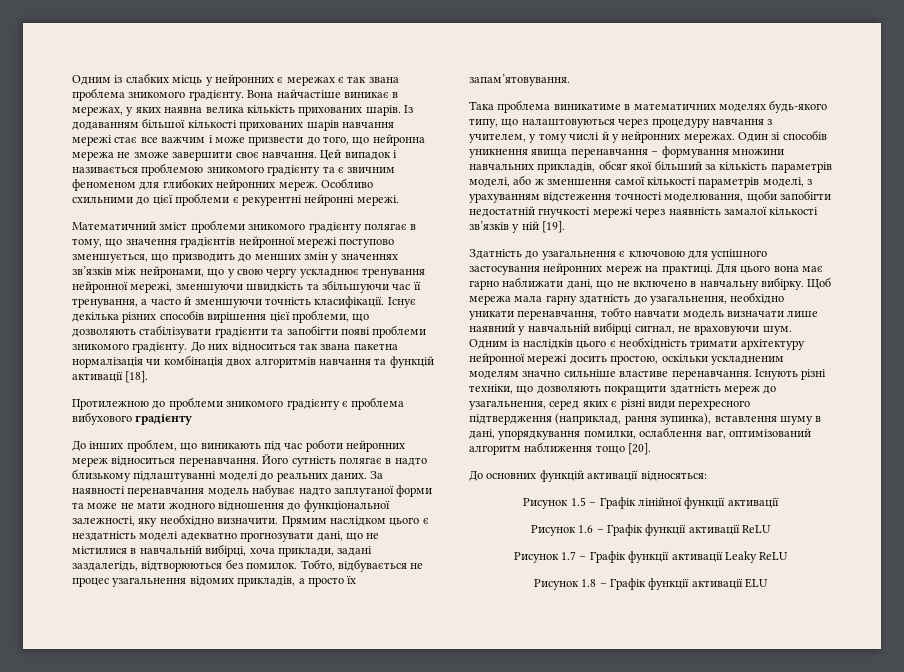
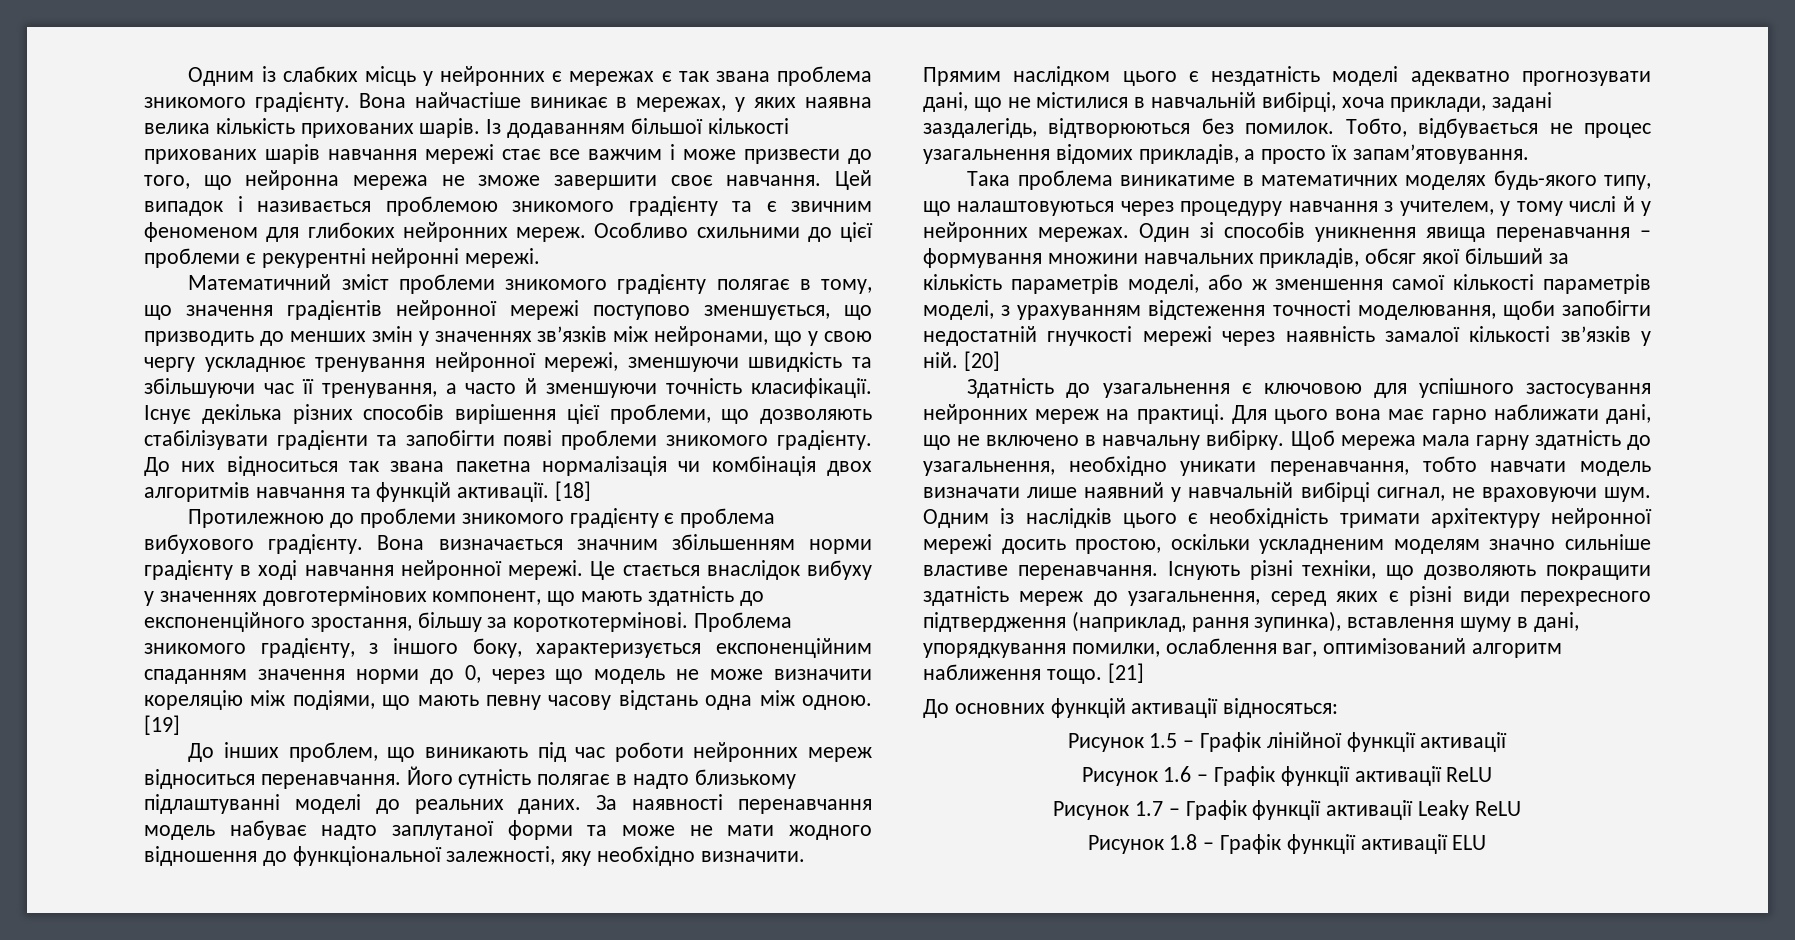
- До них відноситься так звана пакетна нормалізація чи комбінація двох алгоритмів навчання та функцій активації [18].
+ До них відноситься так звана пакетна нормалізація чи комбінація двох алгоритмів навчання та функцій активації. [18]
- Протилежною до проблеми зникомого градієнту є проблема вибухового градієнту
+ Протилежною до проблеми зникомого градієнту є проблема вибухового градієнту. Вона визначається значним збільшенням норми градієнту в ході навчання нейронної мережі. Це стається внаслідок вибуху у значеннях довготермінових компонент, що мають здатність до експоненційного зростання, більшу за короткотермінові. Проблема зникомого градієнту, з іншого боку, характеризується експоненційним спаданням значення норми до 0, через що модель не може визначити кореляцію між подіями, що мають певну часову відстань одна між одною. [19]
- Один зі способів уникнення явища перенавчання – формування множини навчальних прикладів, обсяг якої більший за кількість параметрів моделі, або ж зменшення самої кількості параметрів моделі, з урахуванням відстеження точності моделювання, щоби запобігти недостатній гнучкості мережі через наявність замалої кількості зв’язків у ній [19].
+ Один зі способів уникнення явища перенавчання – формування множини навчальних прикладів, обсяг якої більший за кількість параметрів моделі, або ж зменшення самої кількості параметрів моделі, з урахуванням відстеження точності моделювання, щоби запобігти недостатній гнучкості мережі через наявність замалої кількості зв’язків у ній. [20]
- Існують різні техніки, що дозволяють покращити здатність мереж до узагальнення, серед яких є різні види перехресного підтвердження (наприклад, рання зупинка), вставлення шуму в дані, упорядкування помилки, ослаблення ваг, оптимізований алгоритм наближення тощо [20].
+ Існують різні техніки, що дозволяють покращити здатність мереж до узагальнення, серед яких є різні види перехресного підтвердження (наприклад, рання зупинка), вставлення шуму в дані, упорядкування помилки, ослаблення ваг, оптимізований алгоритм наближення тощо. [21]

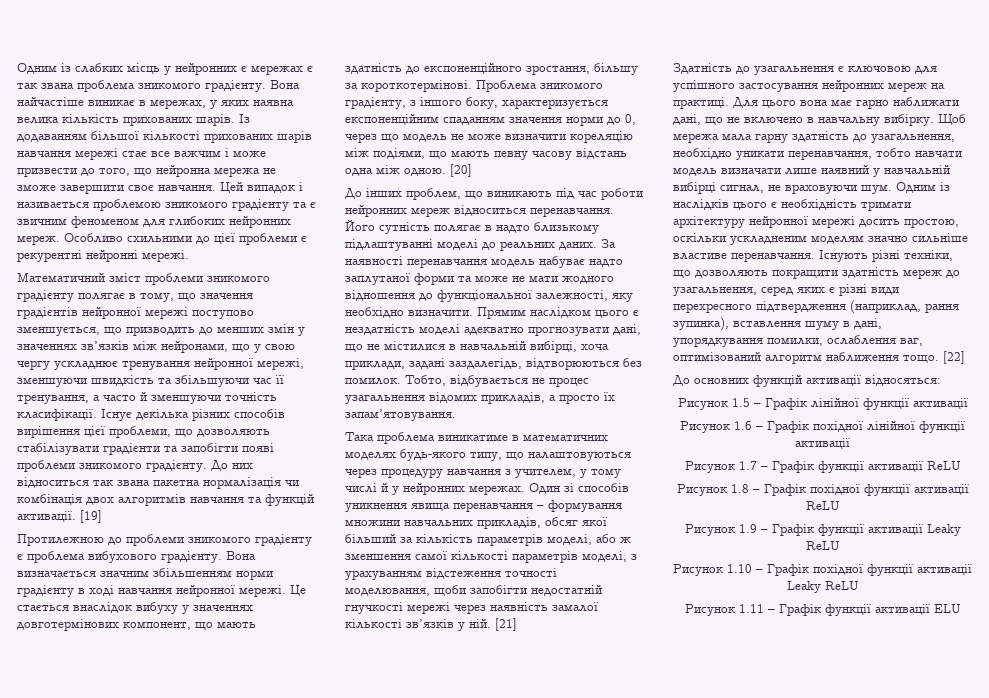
- [18]
+ [19]
- [19]
+ [20]
- [20]
+ [21]
- [21]
+ [22]
- Рисунок 1.6 – Графік функції активації ReLU
- Рисунок 1.7 – Графік функції активації Leaky ReLU
+ Рисунок 1.6 – Графік похідної лінійної функції активації
+ Рисунок 1.7 – Графік функції активації ReLU
+ Рисунок 1.8 – Графік похідної функції активації ReLU
+ Рисунок 1.9 – Графік функції активації Leaky ReLU
- Рисунок 1.8 – Графік функції активації ELU
+ Рисунок 1.10 – Графік похідної функції активації Leaky ReLU
+ Рисунок 1.11 – Графік функції активації ELU

